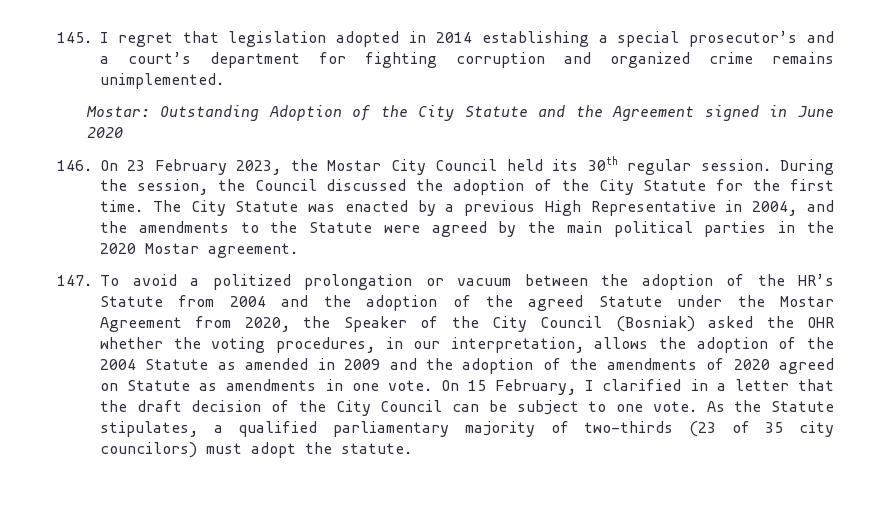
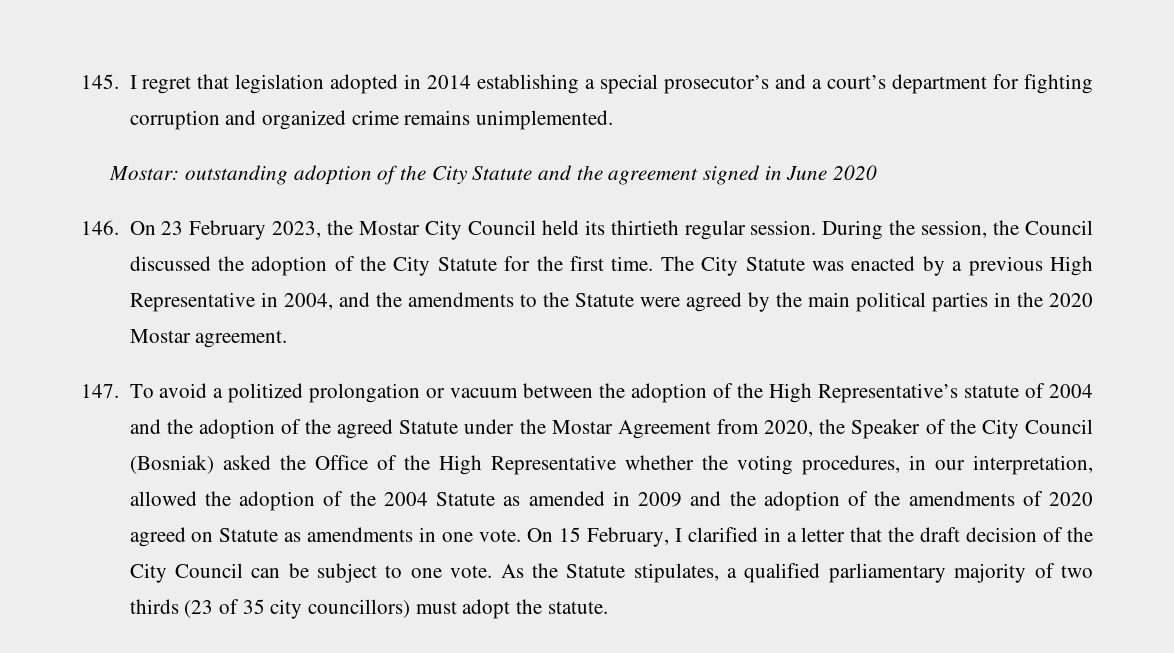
- Mostar: Outstanding Adoption of the City Statute and the Agreement signed in June 2020
+ Mostar: outstanding adoption of the City Statute and the agreement signed in June 2020
- 146. On 23 February 2023, the Mostar City Council held its 30th regular session.
+ 146. On 23 February 2023, the Mostar City Council held its thirtieth regular session.
- 147. To avoid a politized prolongation or vacuum between the adoption of the HR’s Statute from 2004 and the adoption of the agreed Statute under the Mostar Agreement from 2020, the Speaker of the City Council (Bosniak) asked the OHR whether the voting procedures, in our interpretation, allows the adoption of the 2004 Statute as amended in 2009 and the adoption of the amendments of 2020 agreed on Statute as amendments in one vote.
+ 147. To avoid a politized prolongation or vacuum between the adoption of the High Representative’s statute of 2004 and the adoption of the agreed Statute under the Mostar Agreement from 2020, the Speaker of the City Council (Bosniak) asked the Office of the High Representative whether the voting procedures, in our interpretation, allowed the adoption of the 2004 Statute as amended in 2009 and the adoption of the amendments of 2020 agreed on Statute as amendments in one vote.
- As the Statute stipulates, a qualified parliamentary majority of two-thirds (23 of 35 city councilors) must adopt the statute.
+ As the Statute stipulates, a qualified parliamentary majority of two thirds (23 of 35 city councillors) must adopt the statute.

